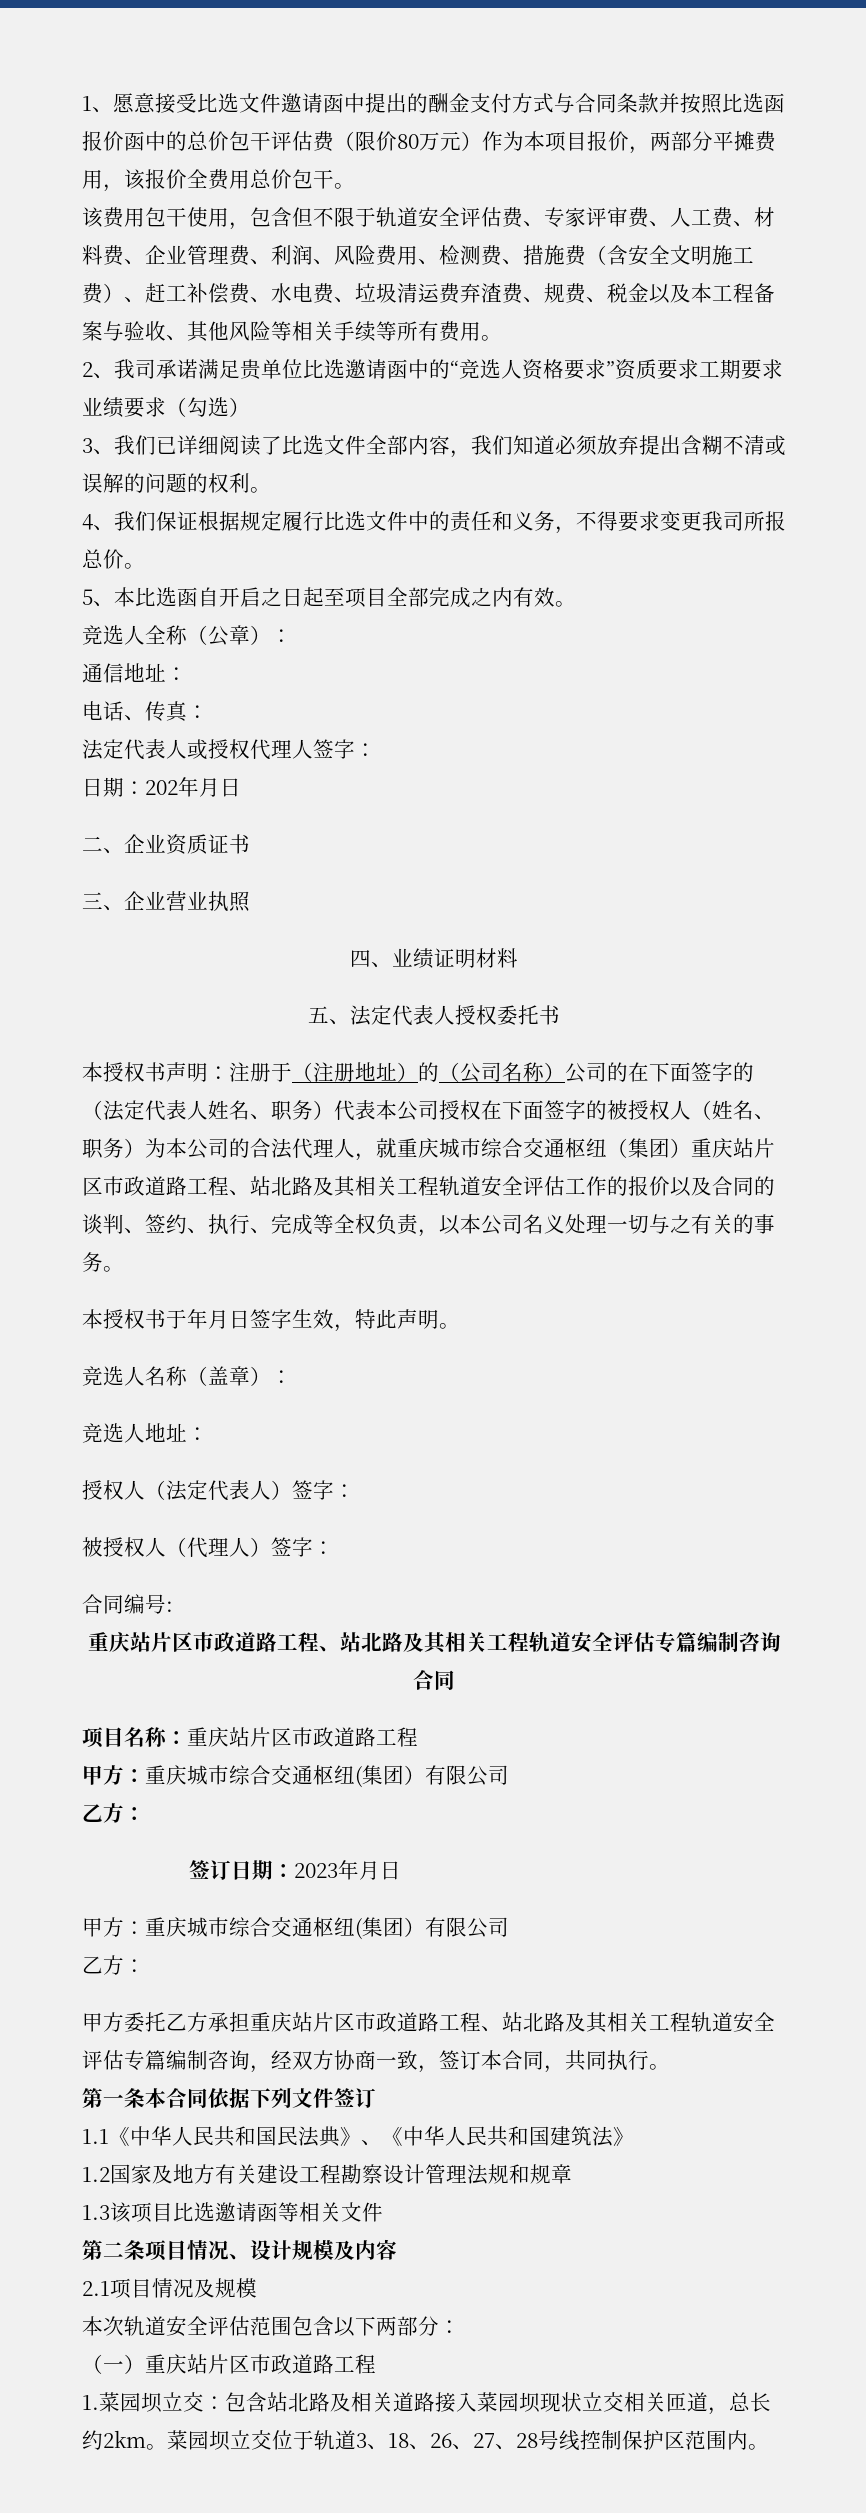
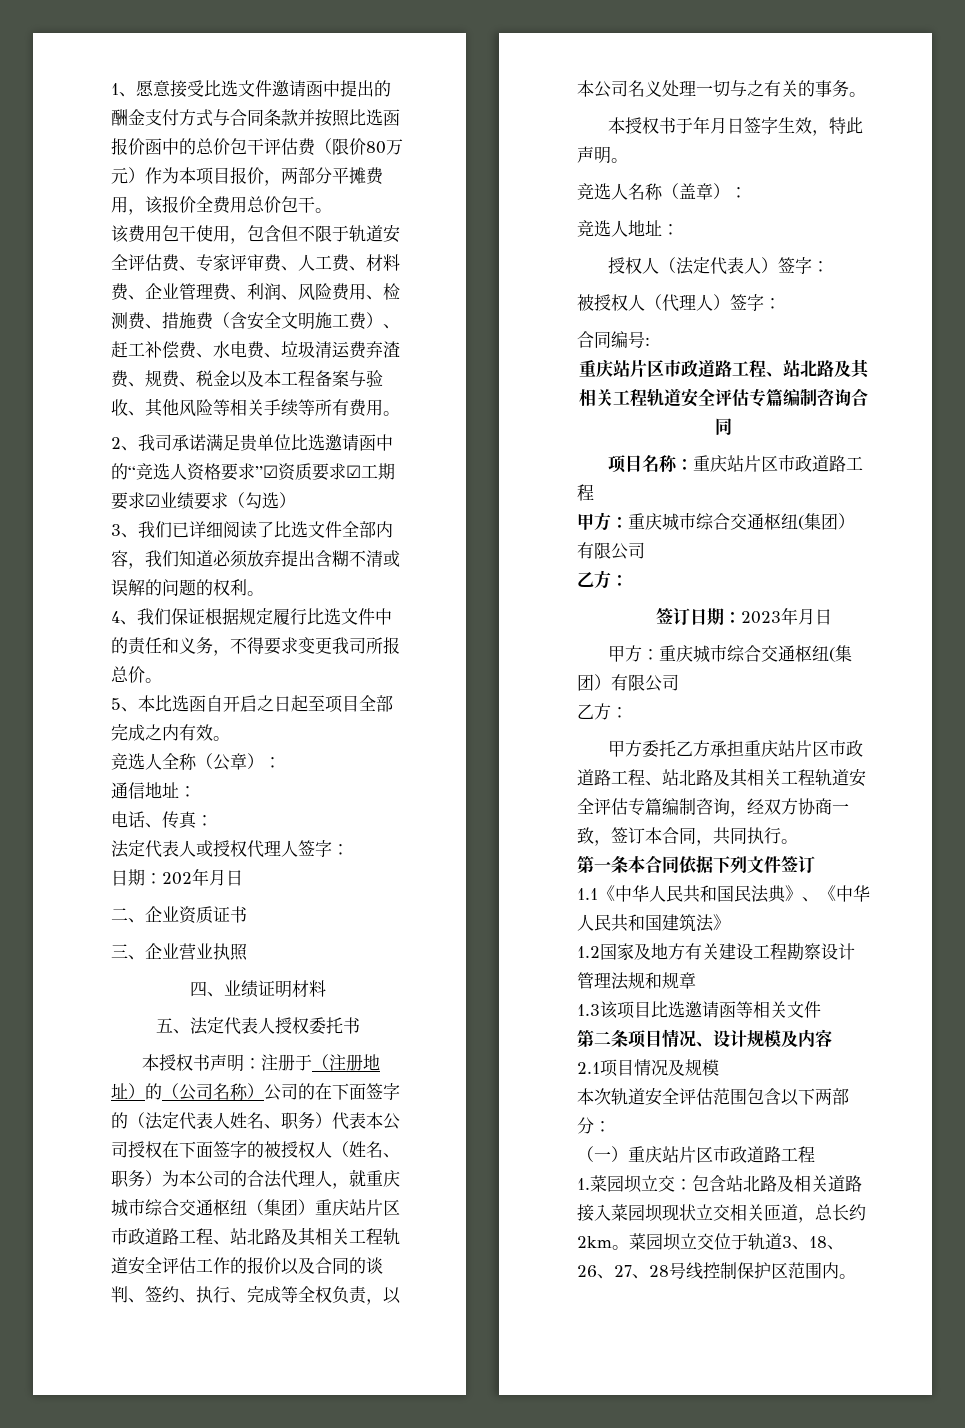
- 2、我司承诺满足贵单位比选邀请函中的“竞选人资格要求”资质要求工期要求业绩要求（勾选）
+ 2、我司承诺满足贵单位比选邀请函中的“竞选人资格要求”☑资质要求☑工期要求☑业绩要求（勾选）

